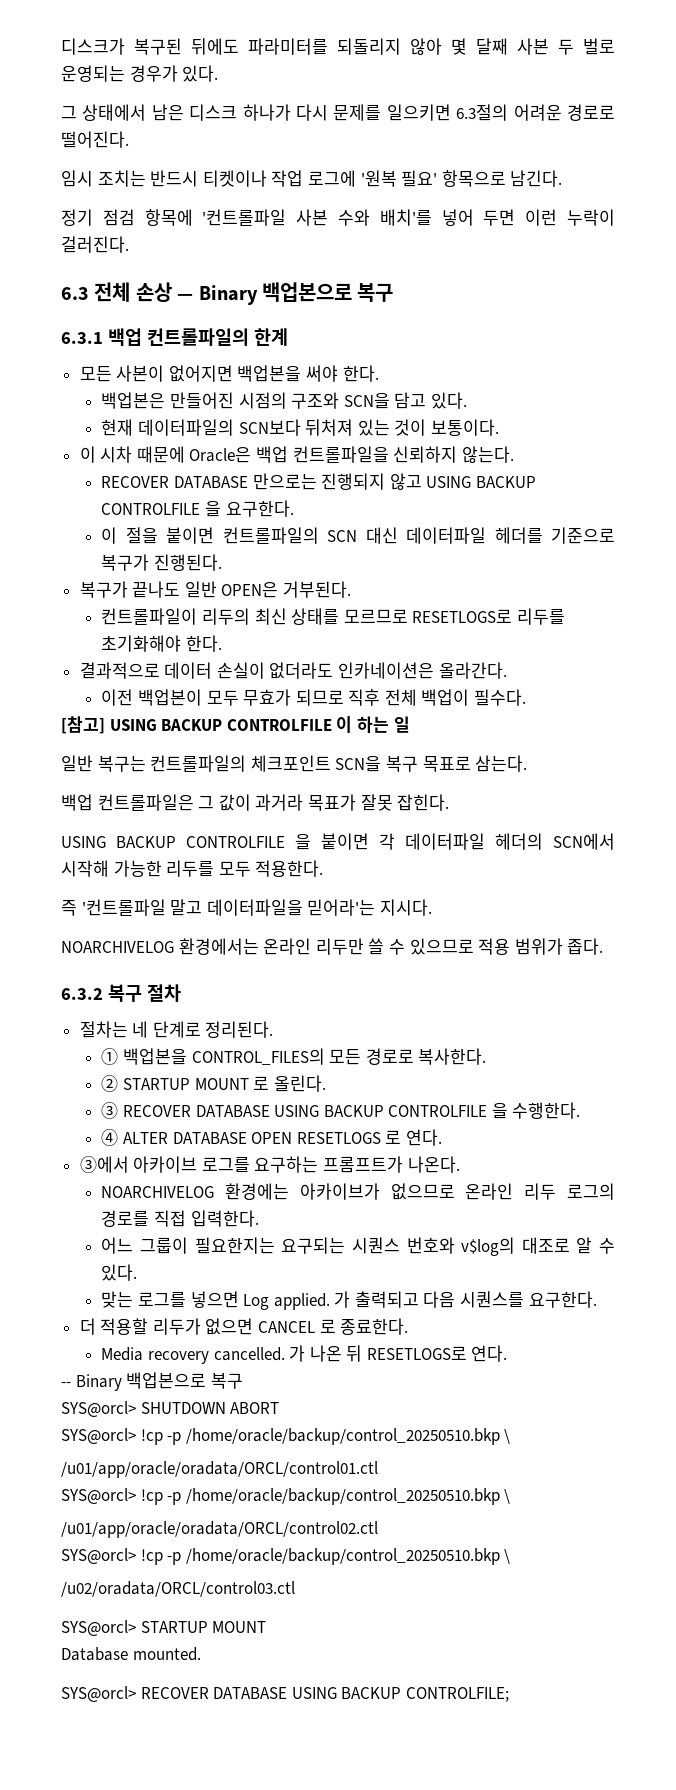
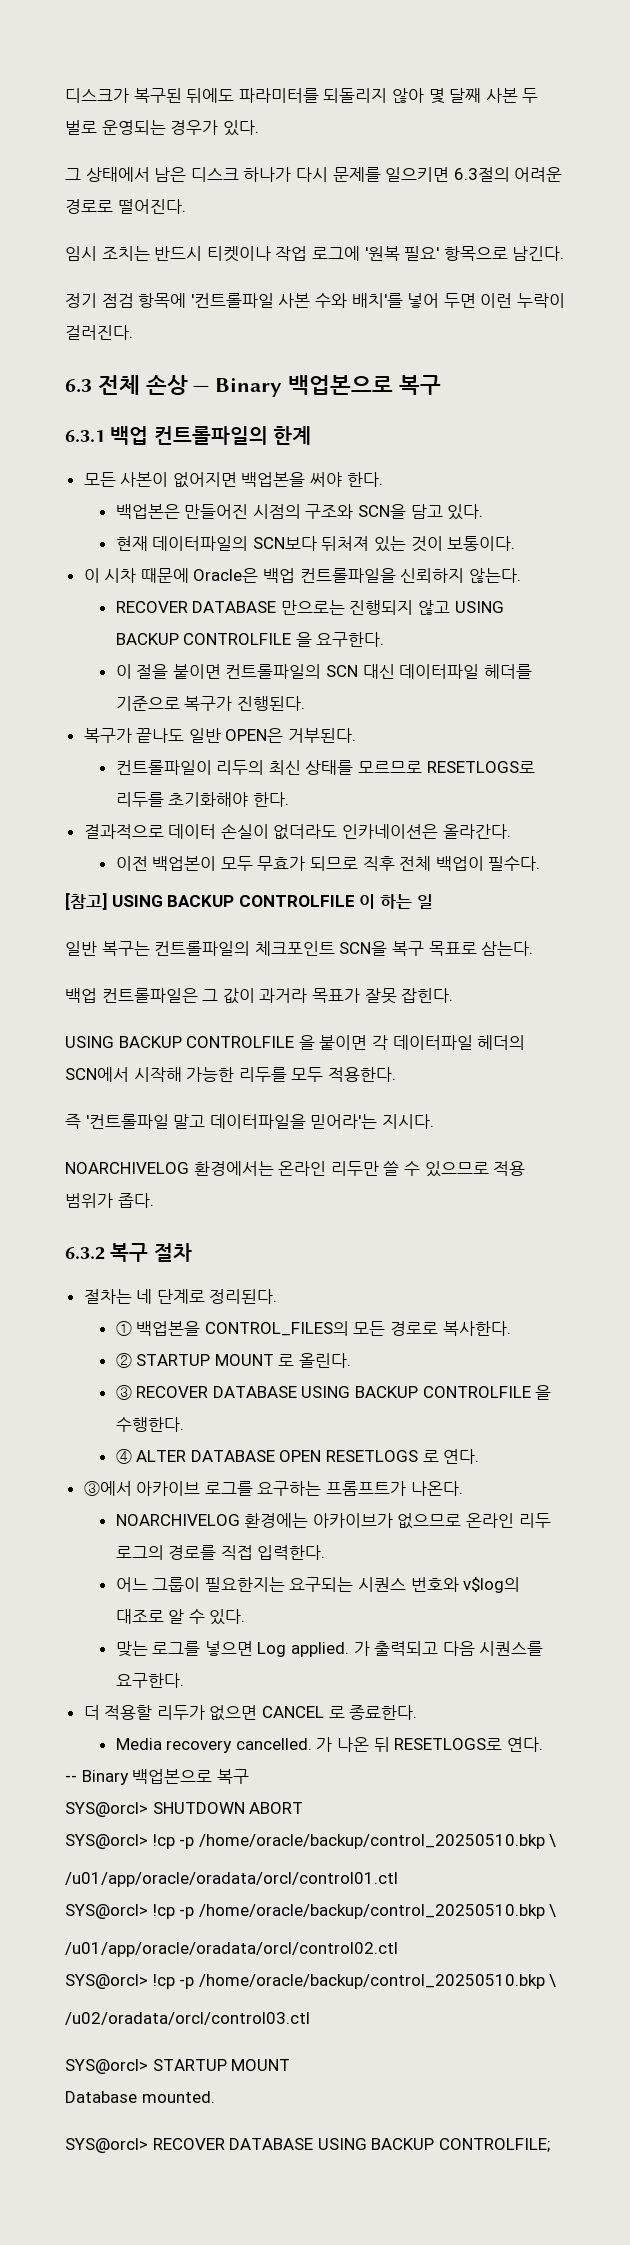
- /u01/app/oracle/oradata/ORCL/control01.ctl
+ /u01/app/oracle/oradata/orcl/control01.ctl
  SYS@orcl> !cp -p /home/oracle/backup/control_20250510.bkp \
- /u01/app/oracle/oradata/ORCL/control02.ctl
+ /u01/app/oracle/oradata/orcl/control02.ctl
  SYS@orcl> !cp -p /home/oracle/backup/control_20250510.bkp \
- /u02/oradata/ORCL/control03.ctl
+ /u02/oradata/orcl/control03.ctl

